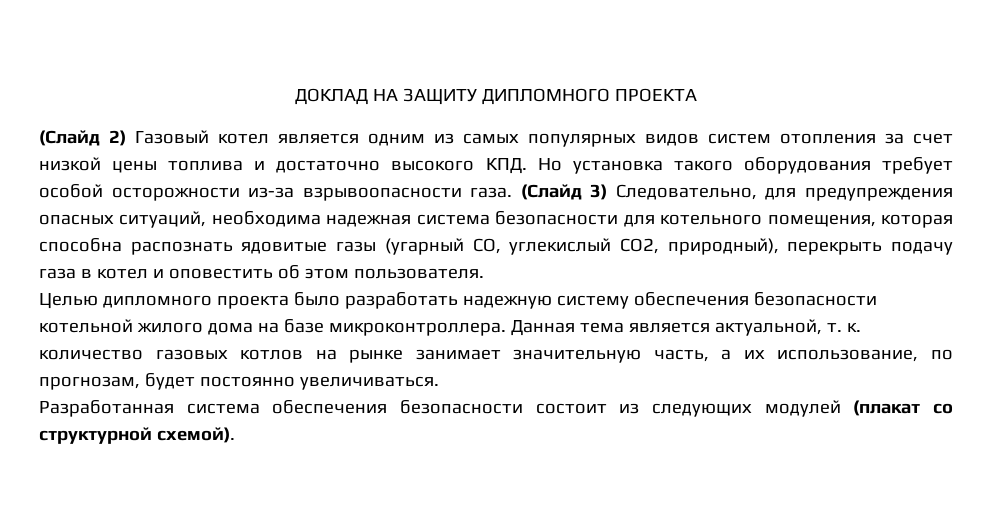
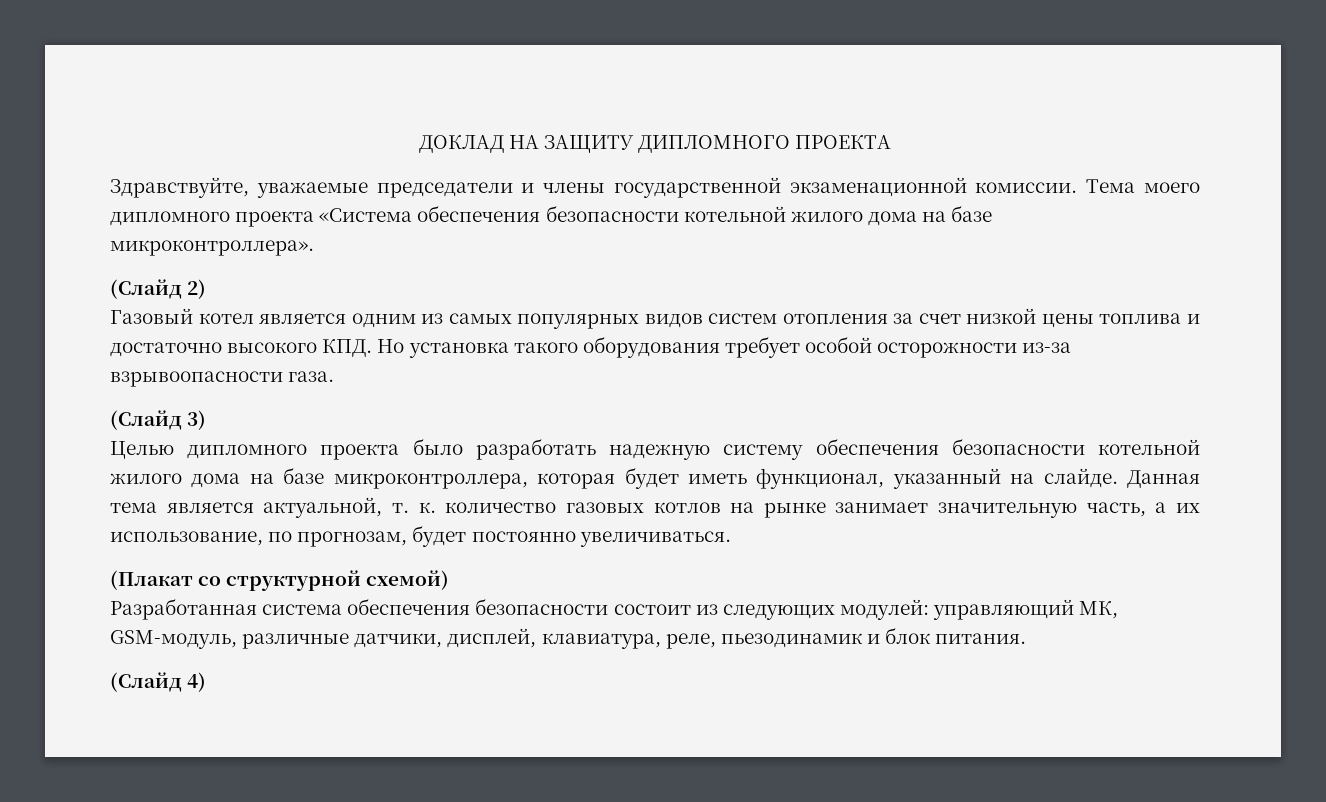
+ Здравствуйте, уважаемые председатели и члены государственной экзаменационной комиссии. Тема моего дипломного проекта «Система обеспечения безопасности котельной жилого дома на базе микроконтроллера».
- (Слайд 2) Газовый котел является одним из самых популярных видов систем отопления за счет низкой цены топлива и достаточно высокого КПД. Но установка такого оборудования требует особой осторожности из-за взрывоопасности газа. (Слайд 3) Следовательно, для предупреждения опасных ситуаций, необходима надежная система безопасности для котельного помещения, которая способна распознать ядовитые газы (угарный CO, углекислый CO2, природный), перекрыть подачу газа в котел и оповестить об этом пользователя.
+ (Слайд 2)
+ Газовый котел является одним из самых популярных видов систем отопления за счет низкой цены топлива и достаточно высокого КПД. Но установка такого оборудования требует особой осторожности из-за взрывоопасности газа.
+ (Слайд 3)
- Целью дипломного проекта было разработать надежную систему обеспечения безопасности котельной жилого дома на базе микроконтроллера.
+ Целью дипломного проекта было разработать надежную систему обеспечения безопасности котельной жилого дома на базе микроконтроллера, которая будет иметь функционал, указанный на слайде.
+ (Плакат со структурной схемой)
- Разработанная система обеспечения безопасности состоит из следующих модулей (плакат со структурной схемой).
+ Разработанная система обеспечения безопасности состоит из следующих модулей: управляющий МК, GSM-модуль, различные датчики, дисплей, клавиатура, реле, пьезодинамик и блок питания.
+ (Слайд 4)

